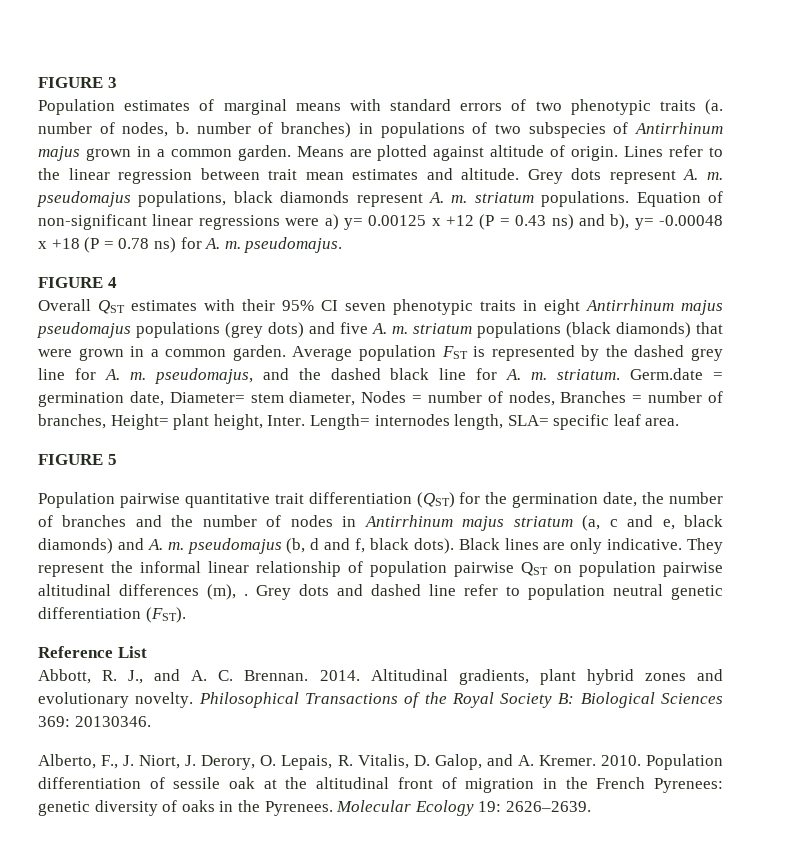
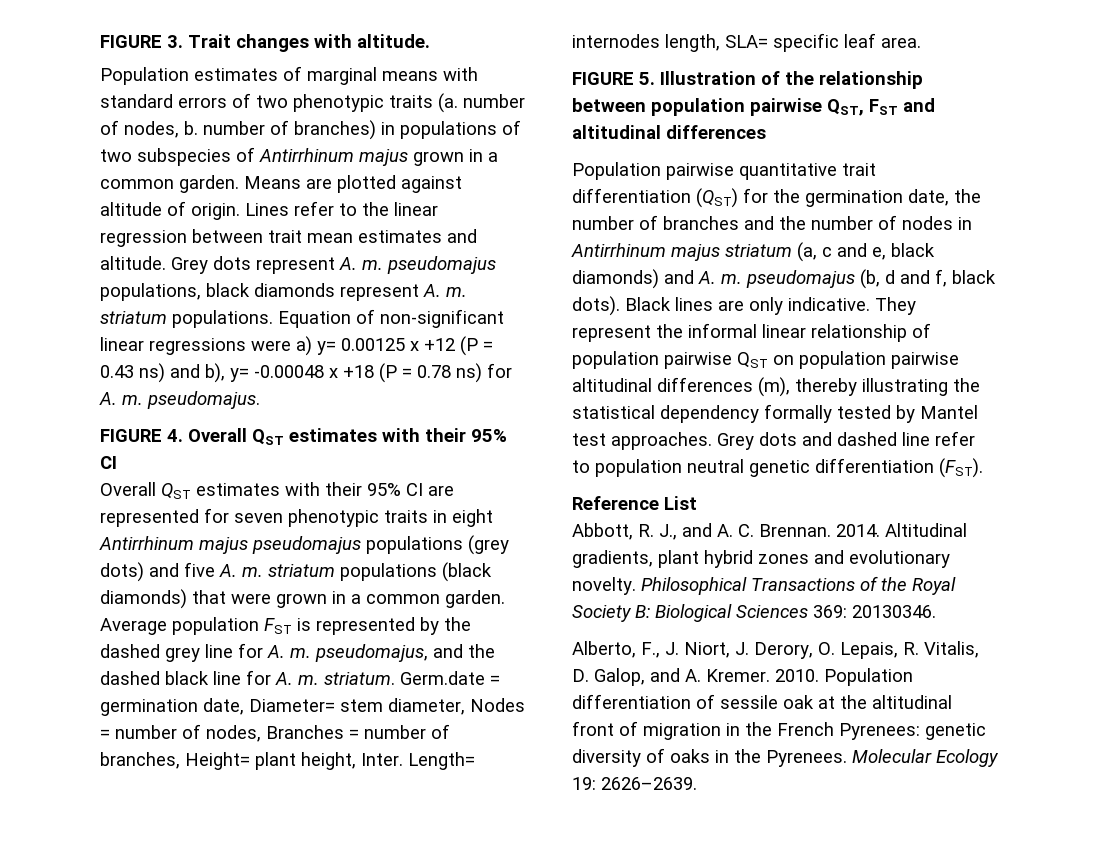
- FIGURE 3
+ FIGURE 3. Trait changes with altitude.
- FIGURE 4
- Overall QST estimates with their 95% CI seven phenotypic traits in eight Antirrhinum majus pseudomajus populations (grey dots) and five A. m. striatum populations (black diamonds) that were grown in a common garden.
+ FIGURE 4. Overall QST estimates with their 95% CI
+ Overall QST estimates with their 95% CI are represented for seven phenotypic traits in eight Antirrhinum majus pseudomajus populations (grey dots) and five A. m. striatum populations (black diamonds) that were grown in a common garden.
- FIGURE 5
+ FIGURE 5. Illustration of the relationship between population pairwise QST, FST and altitudinal differences
- They represent the informal linear relationship of population pairwise QST on population pairwise altitudinal differences (m), .
+ They represent the informal linear relationship of population pairwise QST on population pairwise altitudinal differences (m), thereby illustrating the statistical dependency formally tested by Mantel test approaches.

